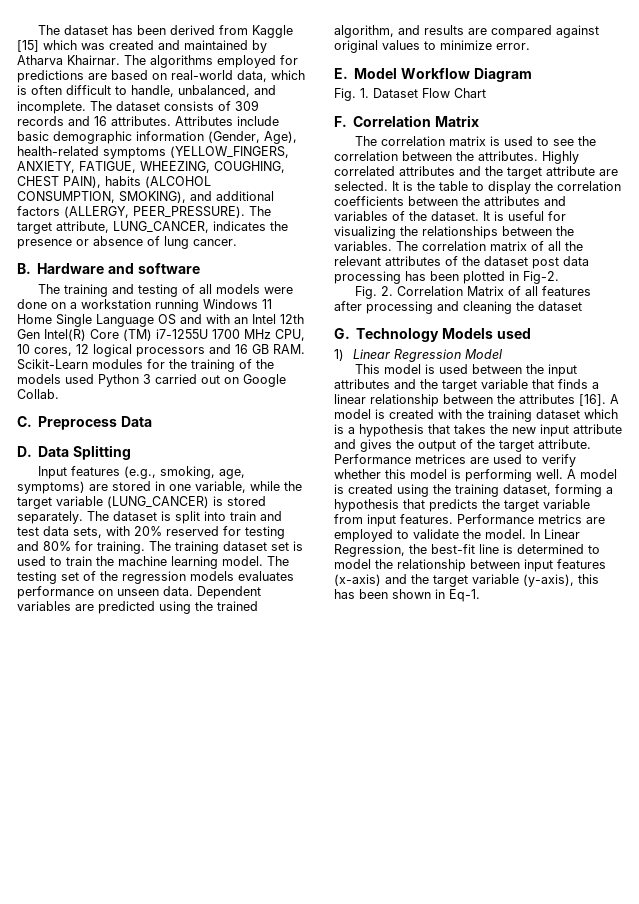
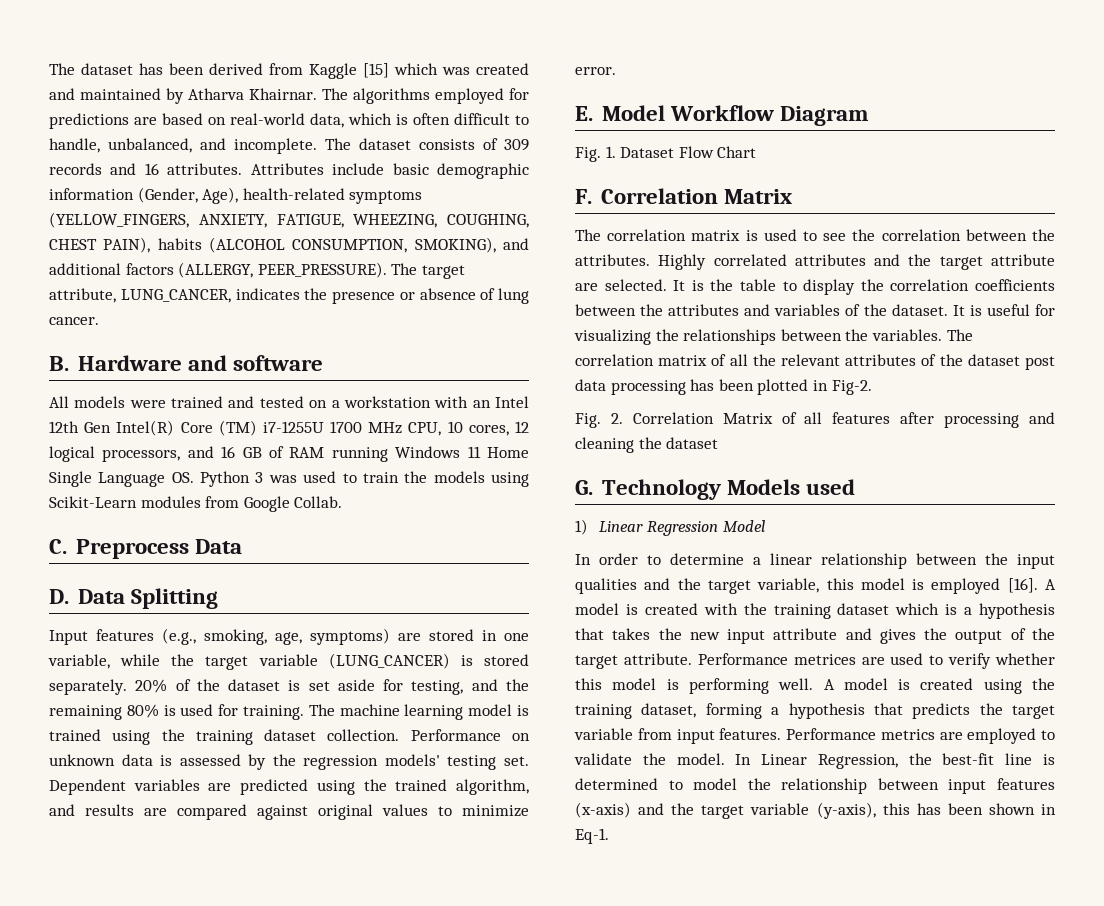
- The training and testing of all models were done on a workstation running Windows 11 Home Single Language OS and with an Intel 12th Gen Intel(R) Core (TM) i7-1255U 1700 MHz CPU, 10 cores, 12 logical processors and 16 GB RAM. Scikit-Learn modules for the training of the models used Python 3 carried out on Google Collab.
+ All models were trained and tested on a workstation with an Intel 12th Gen Intel(R) Core (TM) i7-1255U 1700 MHz CPU, 10 cores, 12 logical processors, and 16 GB of RAM running Windows 11 Home Single Language OS. Python 3 was used to train the models using Scikit-Learn modules from Google Collab.
- The dataset is split into train and test data sets, with 20% reserved for testing and 80% for training. The training dataset set is used to train the machine learning model. The testing set of the regression models evaluates performance on unseen data.
+ 20% of the dataset is set aside for testing, and the remaining 80% is used for training. The machine learning model is trained using the training dataset collection. Performance on unknown data is assessed by the regression models' testing set.
- This model is used between the input attributes and the target variable that finds a linear relationship between the attributes [16].
+ In order to determine a linear relationship between the input qualities and the target variable, this model is employed [16].

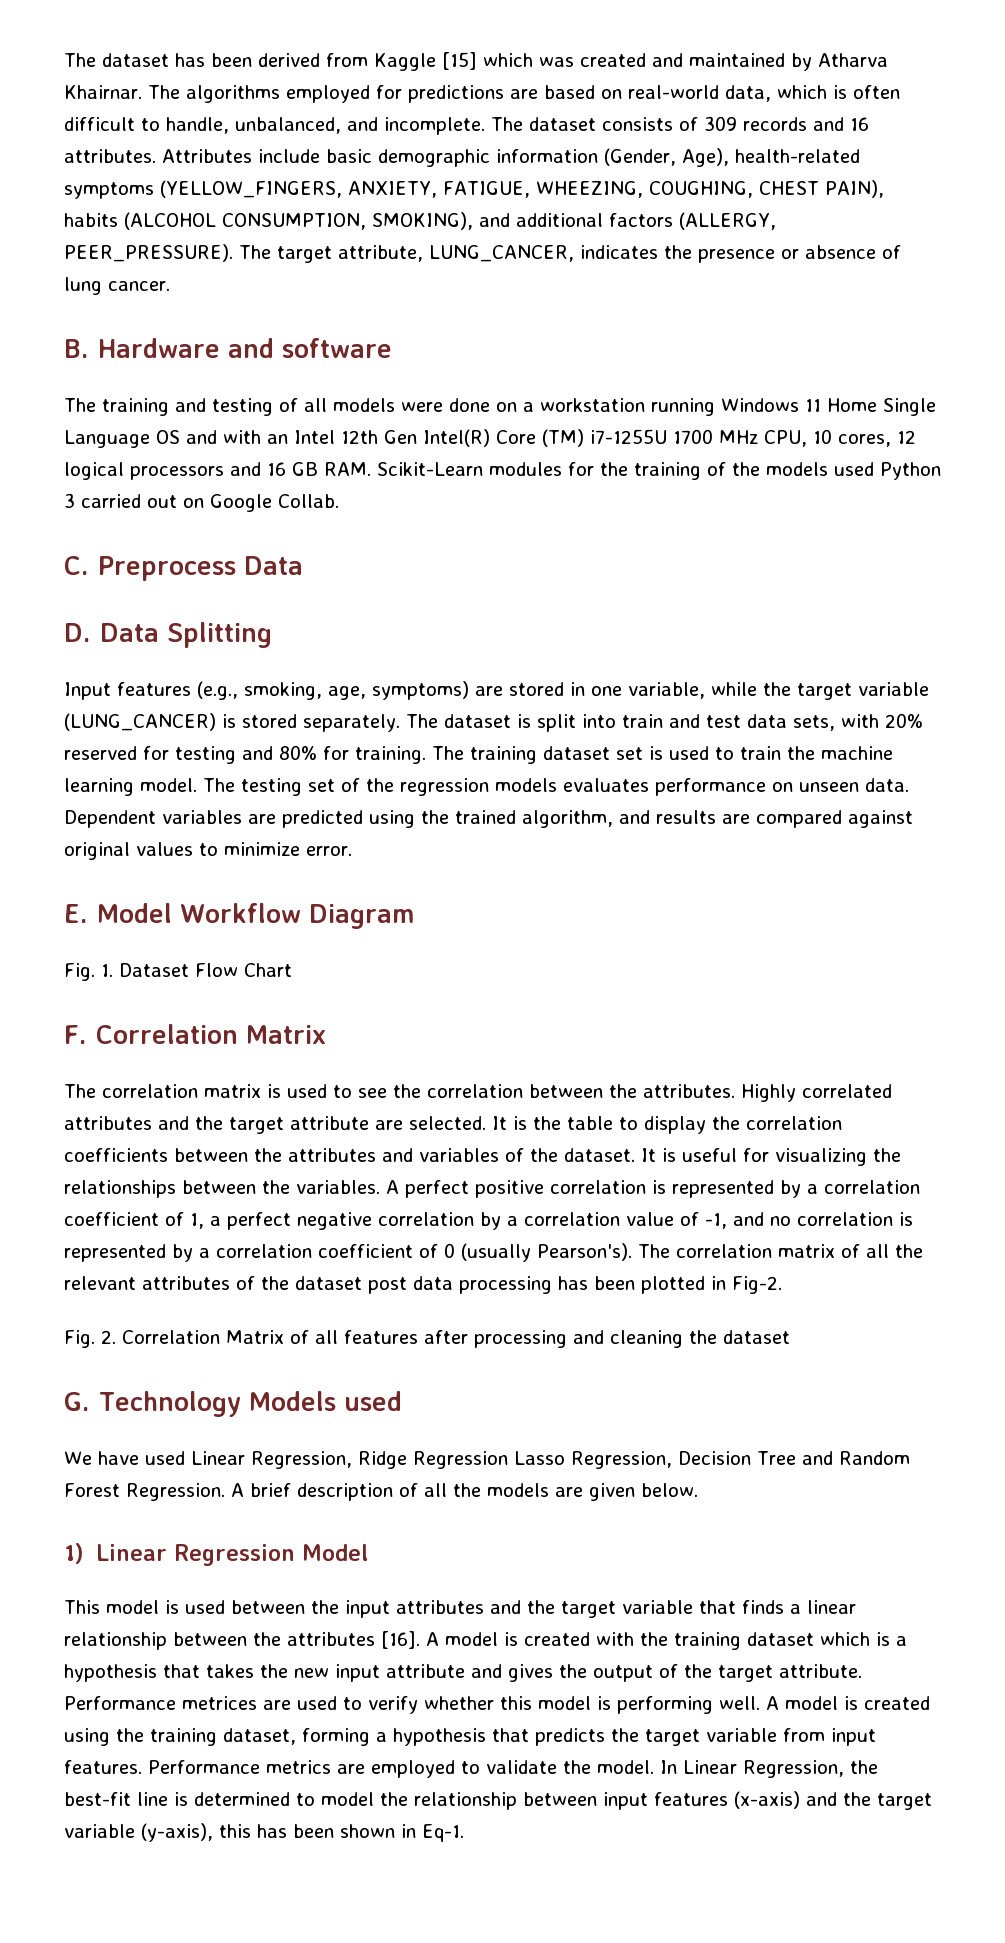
- All models were trained and tested on a workstation with an Intel 12th Gen Intel(R) Core (TM) i7-1255U 1700 MHz CPU, 10 cores, 12 logical processors, and 16 GB of RAM running Windows 11 Home Single Language OS. Python 3 was used to train the models using Scikit-Learn modules from Google Collab.
+ The training and testing of all models were done on a workstation running Windows 11 Home Single Language OS and with an Intel 12th Gen Intel(R) Core (TM) i7-1255U 1700 MHz CPU, 10 cores, 12 logical processors and 16 GB RAM. Scikit-Learn modules for the training of the models used Python 3 carried out on Google Collab.
- 20% of the dataset is set aside for testing, and the remaining 80% is used for training. The machine learning model is trained using the training dataset collection. Performance on unknown data is assessed by the regression models' testing set.
+ The dataset is split into train and test data sets, with 20% reserved for testing and 80% for training. The training dataset set is used to train the machine learning model. The testing set of the regression models evaluates performance on unseen data.
+ A perfect positive correlation is represented by a correlation coefficient of 1, a perfect negative correlation by a correlation value of -1, and no correlation is represented by a correlation coefficient of 0 (usually Pearson's).
+ We have used Linear Regression, Ridge Regression Lasso Regression, Decision Tree and Random Forest Regression. A brief description of all the models are given below.
  1) Linear Regression Model
- In order to determine a linear relationship between the input qualities and the target variable, this model is employed [16].
+ This model is used between the input attributes and the target variable that finds a linear relationship between the attributes [16].

